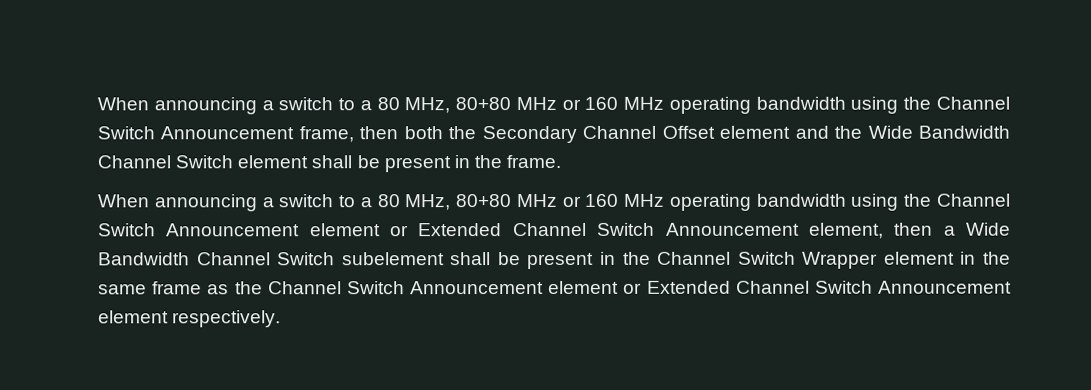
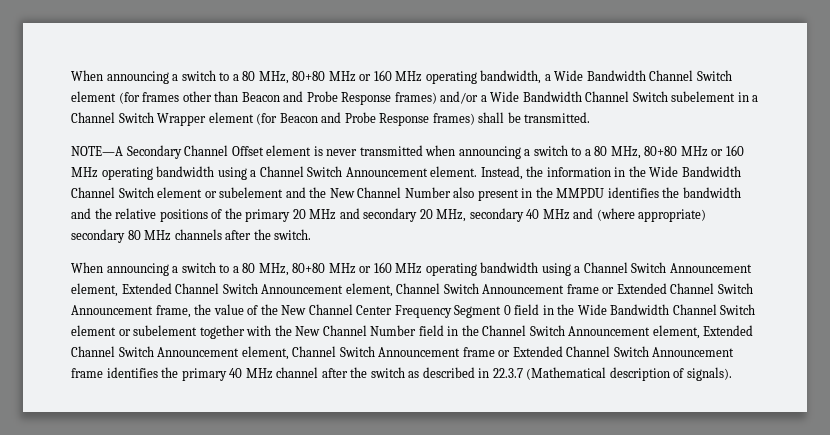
- When announcing a switch to a 80 MHz, 80+80 MHz or 160 MHz operating bandwidth using the Channel Switch Announcement frame, then both the Secondary Channel Offset element and the Wide Bandwidth Channel Switch element shall be present in the frame.
+ When announcing a switch to a 80 MHz, 80+80 MHz or 160 MHz operating bandwidth, a Wide Bandwidth Channel Switch element (for frames other than Beacon and Probe Response frames) and/or a Wide Bandwidth Channel Switch subelement in a Channel Switch Wrapper element (for Beacon and Probe Response frames) shall be transmitted.
+ NOTE—A Secondary Channel Offset element is never transmitted when announcing a switch to a 80 MHz, 80+80 MHz or 160 MHz operating bandwidth using a Channel Switch Announcement element. Instead, the information in the Wide Bandwidth Channel Switch element or subelement and the New Channel Number also present in the MMPDU identifies the bandwidth and the relative positions of the primary 20 MHz and secondary 20 MHz, secondary 40 MHz and (where appropriate) secondary 80 MHz channels after the switch.
- When announcing a switch to a 80 MHz, 80+80 MHz or 160 MHz operating bandwidth using the Channel Switch Announcement element or Extended Channel Switch Announcement element, then a Wide Bandwidth Channel Switch subelement shall be present in the Channel Switch Wrapper element in the same frame as the Channel Switch Announcement element or Extended Channel Switch Announcement element respectively.
+ When announcing a switch to a 80 MHz, 80+80 MHz or 160 MHz operating bandwidth using a Channel Switch Announcement element, Extended Channel Switch Announcement element, Channel Switch Announcement frame or Extended Channel Switch Announcement frame, the value of the New Channel Center Frequency Segment 0 field in the Wide Bandwidth Channel Switch element or subelement together with the New Channel Number field in the Channel Switch Announcement element, Extended Channel Switch Announcement element, Channel Switch Announcement frame or Extended Channel Switch Announcement frame identifies the primary 40 MHz channel after the switch as described in 22.3.7 (Mathematical description of signals).

